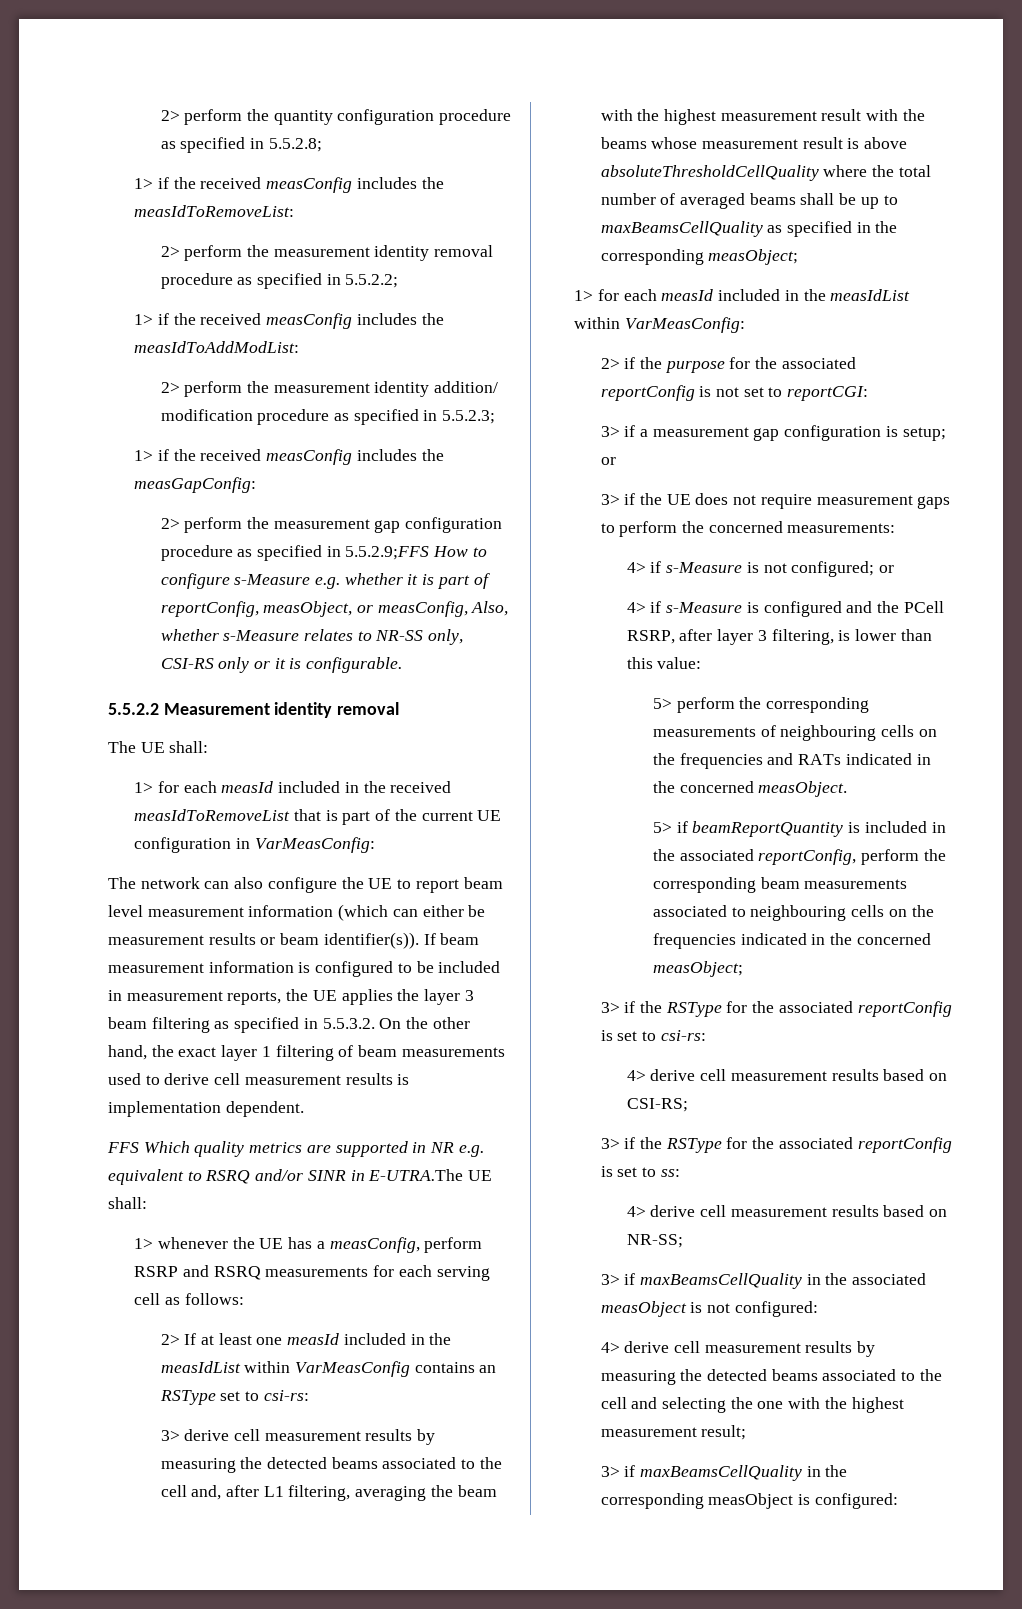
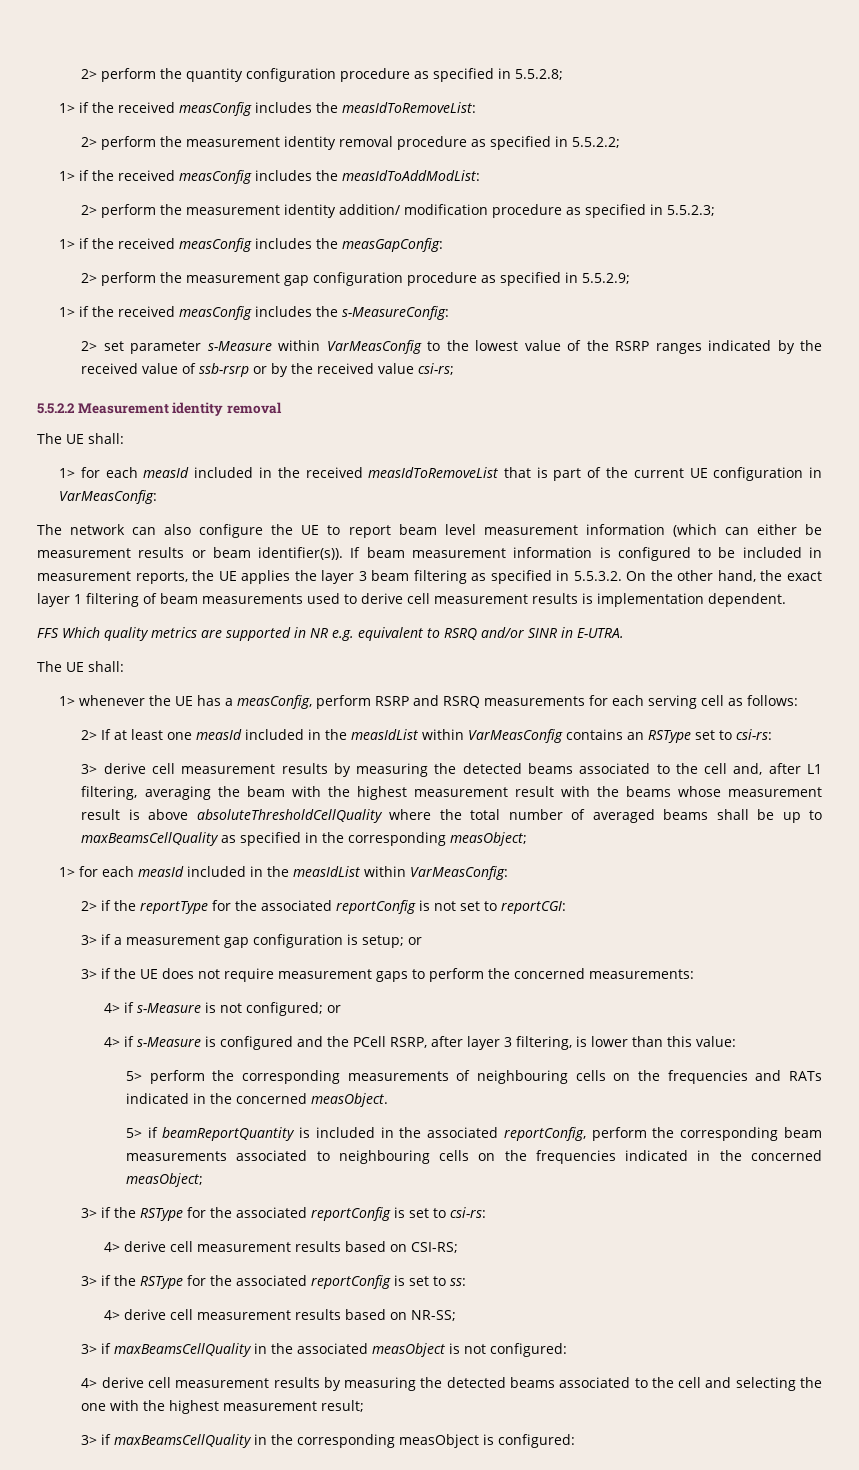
- 2> perform the measurement gap configuration procedure as specified in 5.5.2.9;FFS How to configure s-Measure e.g. whether it is part of reportConfig, measObject, or measConfig, Also, whether s-Measure relates to NR-SS only, CSI-RS only or it is configurable.
+ 2> perform the measurement gap configuration procedure as specified in 5.5.2.9;
+ 1> if the received measConfig includes the s-MeasureConfig:
+ 2> set parameter s-Measure within VarMeasConfig to the lowest value of the RSRP ranges indicated by the received value of ssb-rsrp or by the received value csi-rs;
- FFS Which quality metrics are supported in NR e.g. equivalent to RSRQ and/or SINR in E-UTRA.The UE shall:
+ FFS Which quality metrics are supported in NR e.g. equivalent to RSRQ and/or SINR in E-UTRA.
+ The UE shall:
- 2> if the purpose for the associated reportConfig is not set to reportCGI:
+ 2> if the reportType for the associated reportConfig is not set to reportCGI:

